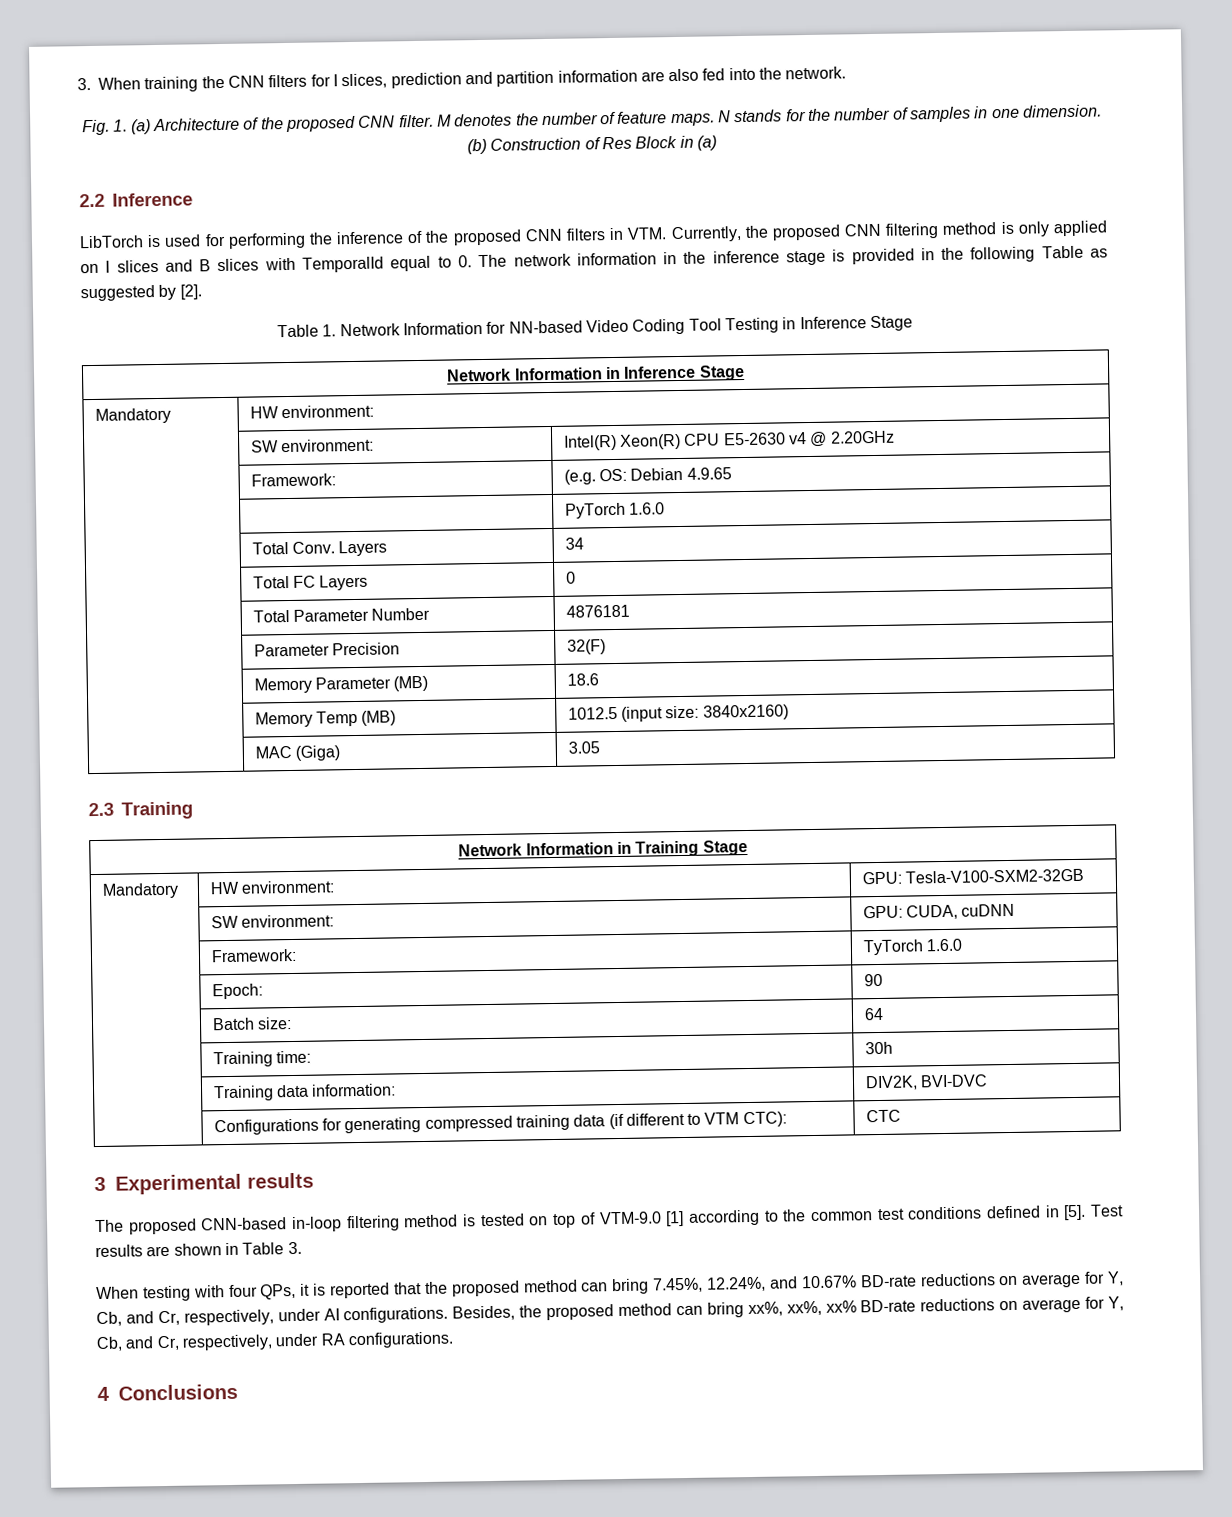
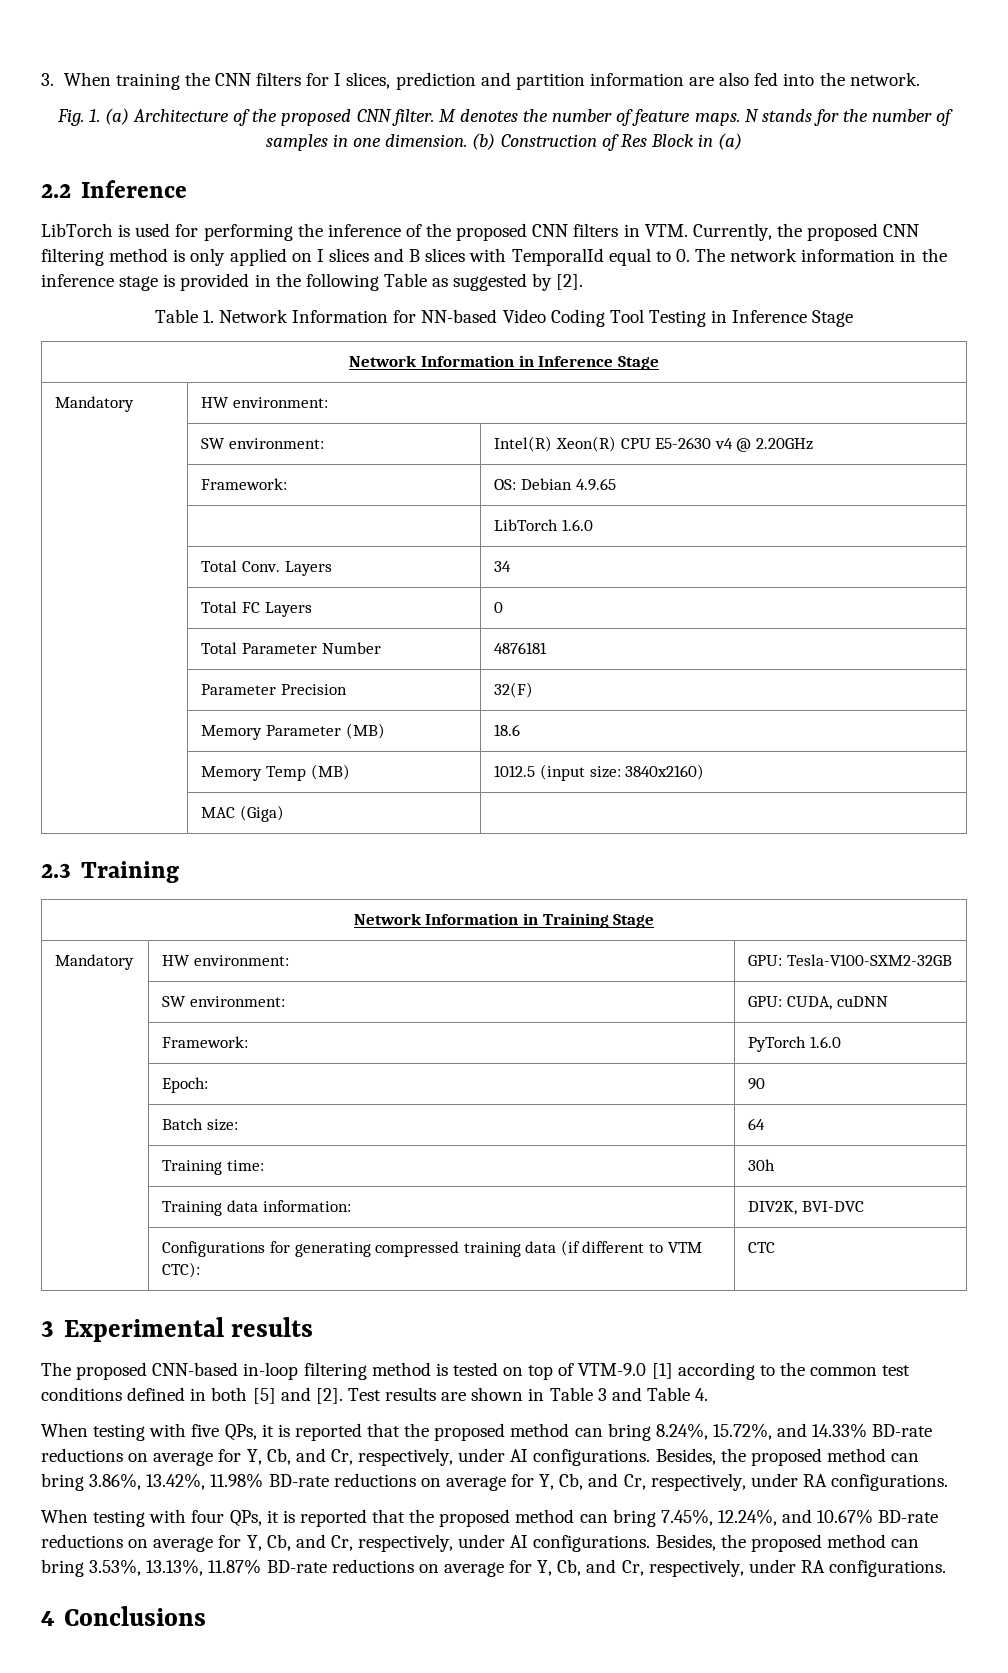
- | Framework: | (e.g. OS: Debian 4.9.65
+ | Framework: | OS: Debian 4.9.65
- | | PyTorch 1.6.0
+ | | LibTorch 1.6.0
- | MAC (Giga) | 3.05
+ | MAC (Giga) |
- | Framework: | TyTorch 1.6.0
+ | Framework: | PyTorch 1.6.0
- The proposed CNN-based in-loop filtering method is tested on top of VTM-9.0 [1] according to the common test conditions defined in [5].
+ The proposed CNN-based in-loop filtering method is tested on top of VTM-9.0 [1] according to the common test conditions defined in both [5] and [2].
- Test results are shown in Table 3.
+ Test results are shown in Table 3 and Table 4.
+ When testing with five QPs, it is reported that the proposed method can bring 8.24%, 15.72%, and 14.33% BD-rate reductions on average for Y, Cb, and Cr, respectively, under AI configurations. Besides, the proposed method can bring 3.86%, 13.42%, 11.98% BD-rate reductions on average for Y, Cb, and Cr, respectively, under RA configurations.
- Besides, the proposed method can bring xx%, xx%, xx% BD-rate reductions on average for Y, Cb, and Cr, respectively, under RA configurations.
+ Besides, the proposed method can bring 3.53%, 13.13%, 11.87% BD-rate reductions on average for Y, Cb, and Cr, respectively, under RA configurations.

